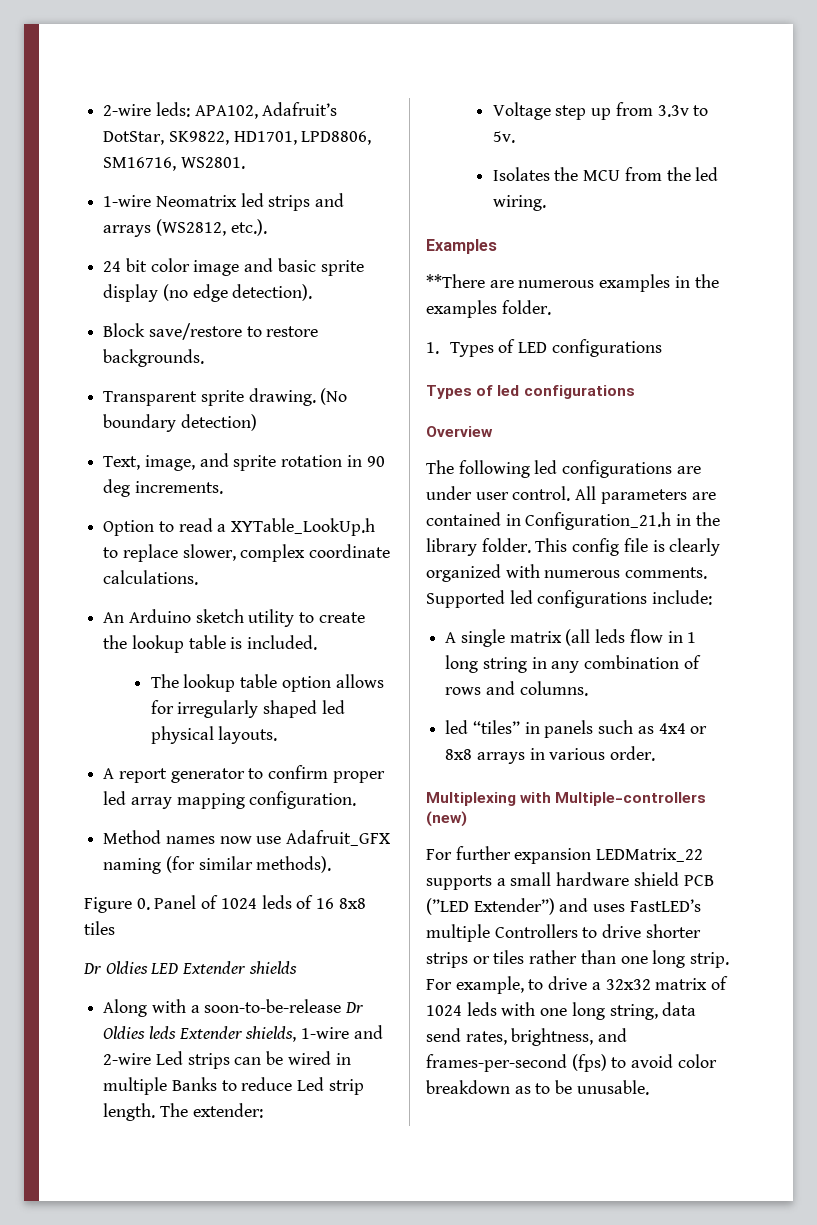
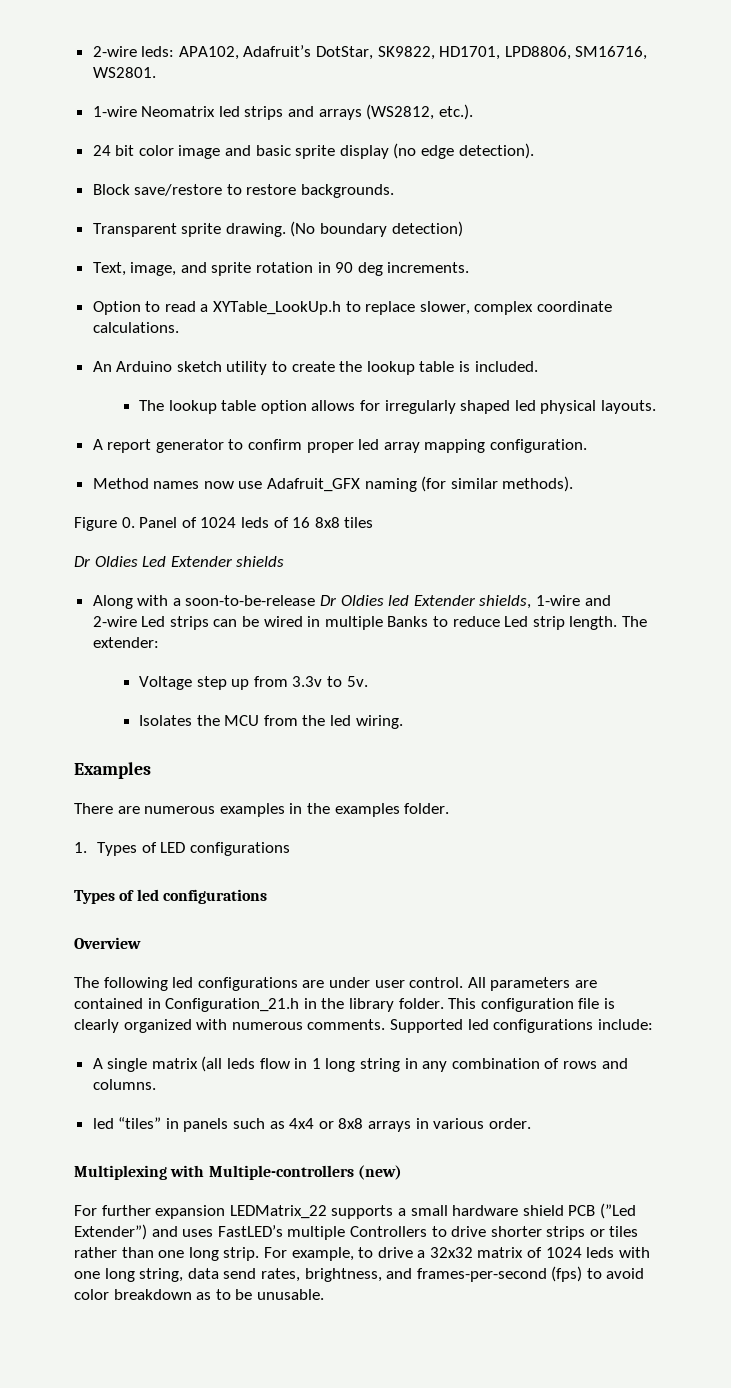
- Dr Oldies LED Extender shields
+ Dr Oldies Led Extender shields
- Along with a soon-to-be-release Dr Oldies leds Extender shields, 1-wire and 2-wire Led strips can be wired in multiple Banks to reduce Led strip length.
+ Along with a soon-to-be-release Dr Oldies led Extender shields, 1-wire and 2-wire Led strips can be wired in multiple Banks to reduce Led strip length.
- **There are numerous examples in the examples folder.
+ There are numerous examples in the examples folder.
- This config file is clearly organized with numerous comments.
+ This configuration file is clearly organized with numerous comments.
- For further expansion LEDMatrix_22 supports a small hardware shield PCB (”LED Extender”) and uses FastLED’s multiple Controllers to drive shorter strips or tiles rather than one long strip.
+ For further expansion LEDMatrix_22 supports a small hardware shield PCB (”Led Extender”) and uses FastLED’s multiple Controllers to drive shorter strips or tiles rather than one long strip.

